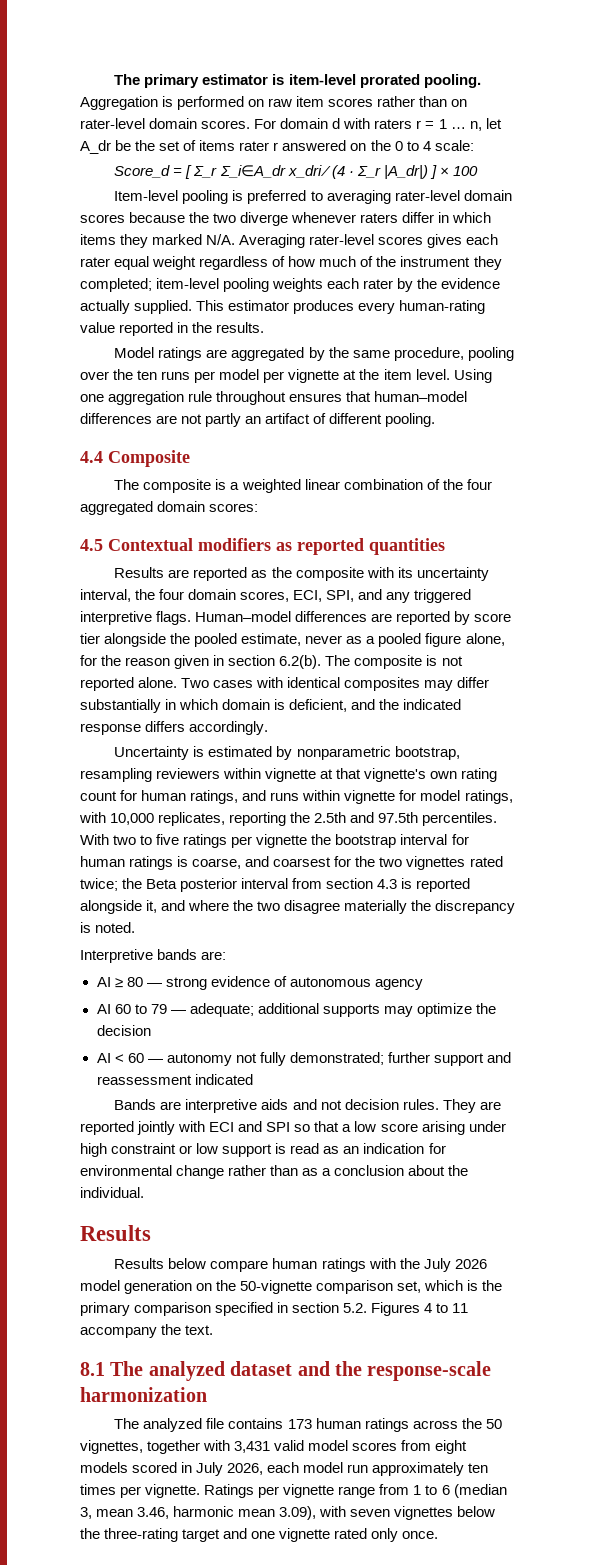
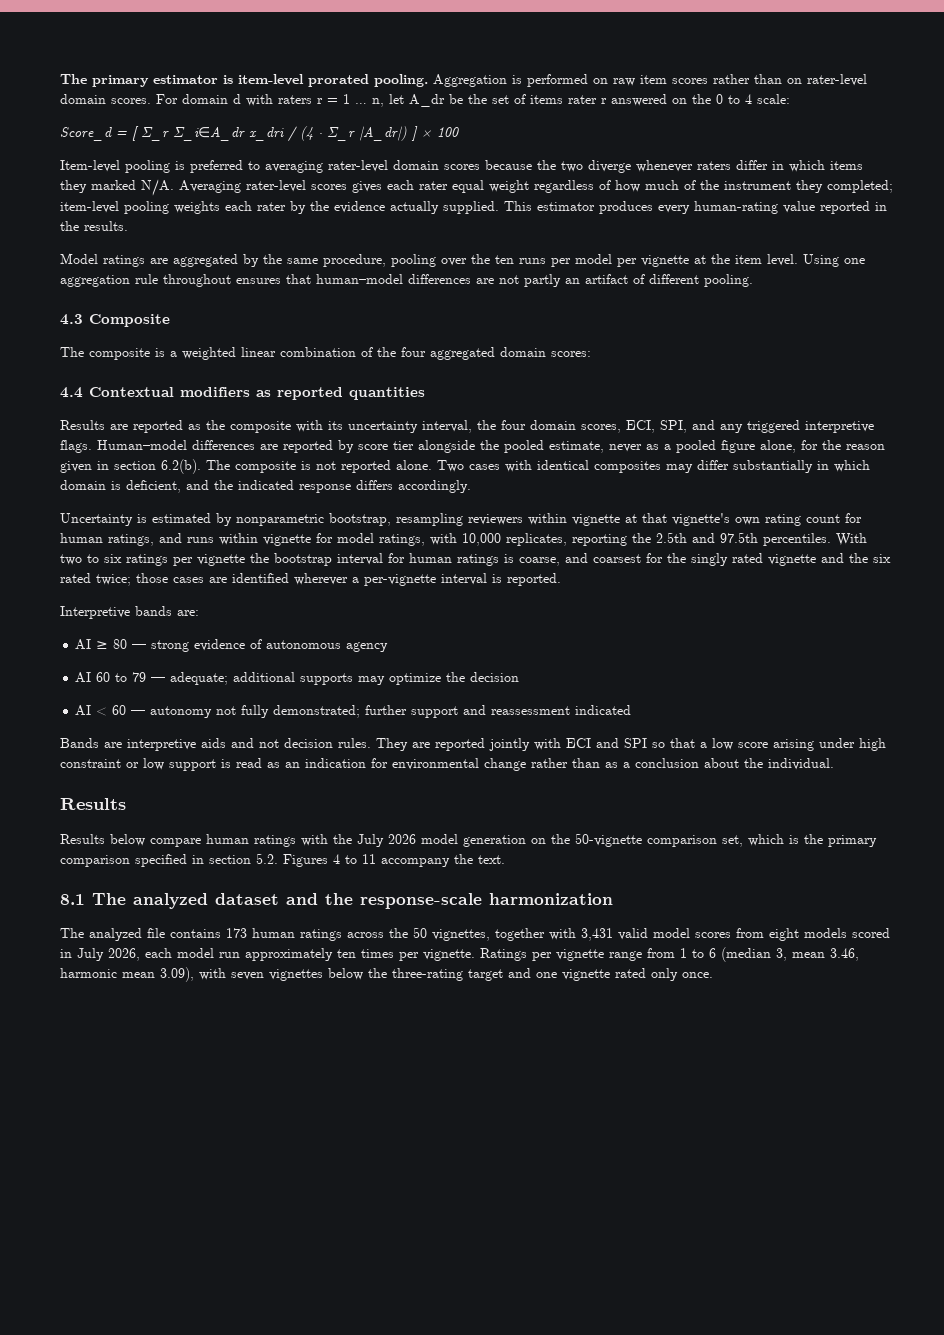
- 4.4 Composite
+ 4.3 Composite
- 4.5 Contextual modifiers as reported quantities
+ 4.4 Contextual modifiers as reported quantities
- With two to five ratings per vignette the bootstrap interval for human ratings is coarse, and coarsest for the two vignettes rated twice; the Beta posterior interval from section 4.3 is reported alongside it, and where the two disagree materially the discrepancy is noted.
+ With two to six ratings per vignette the bootstrap interval for human ratings is coarse, and coarsest for the singly rated vignette and the six rated twice; those cases are identified wherever a per-vignette interval is reported.

